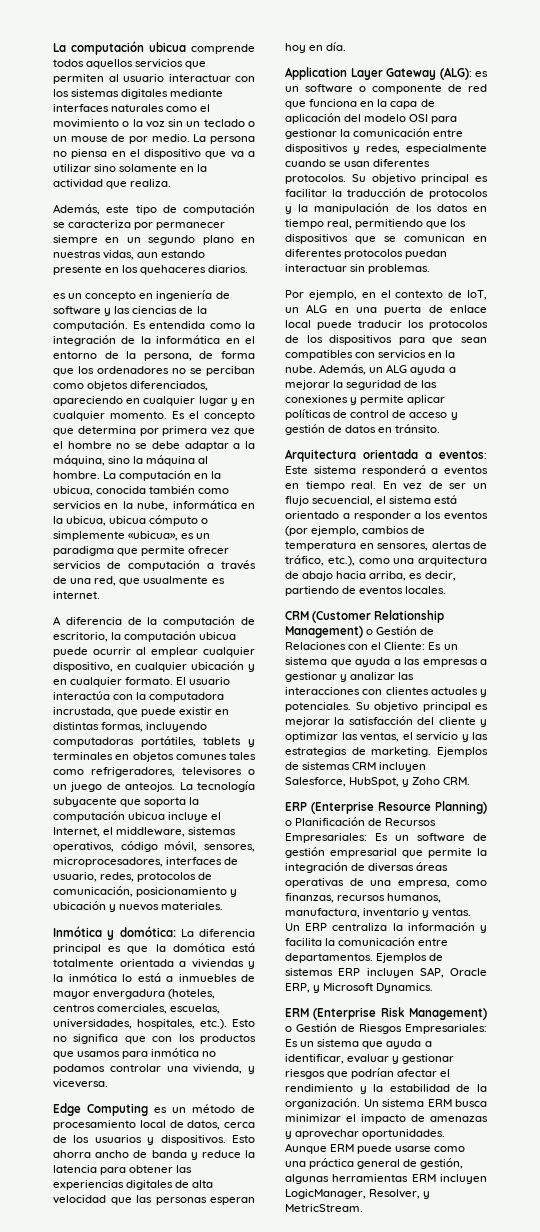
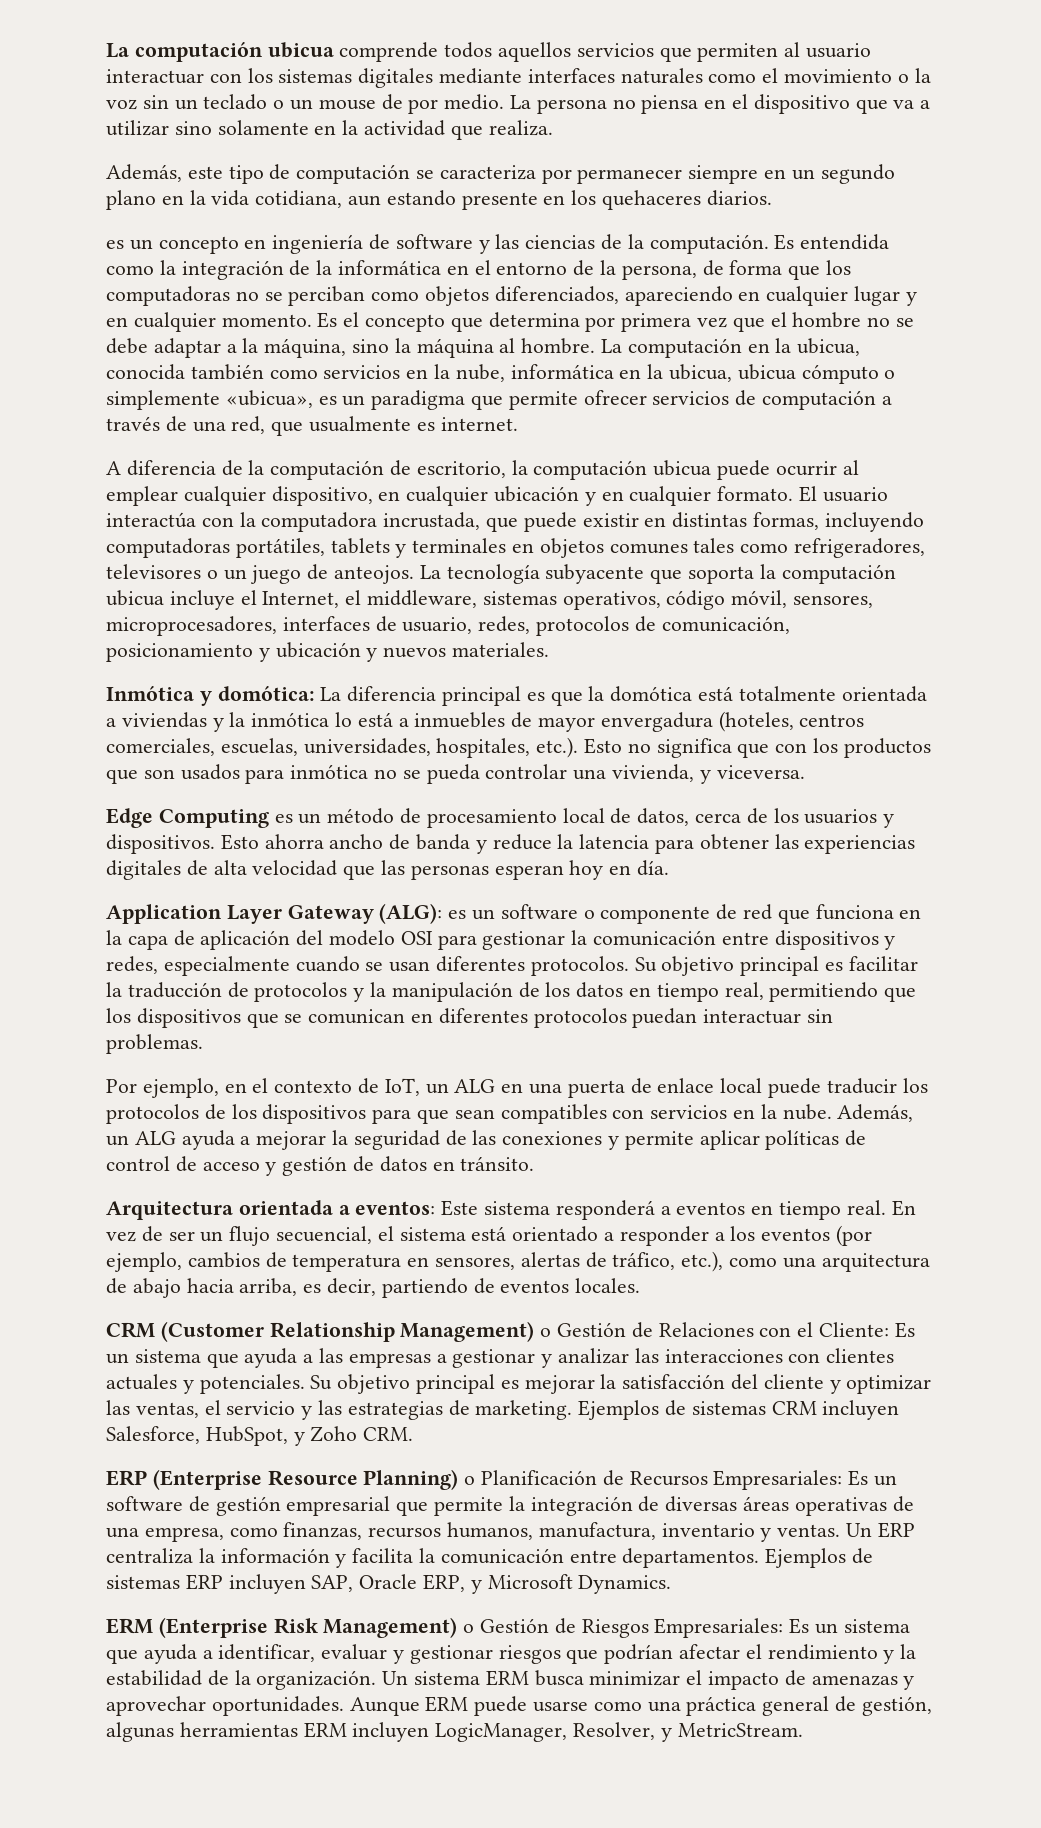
- Además, este tipo de computación se caracteriza por permanecer siempre en un segundo plano en nuestras vidas, aun estando presente en los quehaceres diarios.
+ Además, este tipo de computación se caracteriza por permanecer siempre en un segundo plano en la vida cotidiana, aun estando presente en los quehaceres diarios.
- Es entendida como la integración de la informática en el entorno de la persona, de forma que los ordenadores no se perciban como objetos diferenciados, apareciendo en cualquier lugar y en cualquier momento.
+ Es entendida como la integración de la informática en el entorno de la persona, de forma que los computadoras no se perciban como objetos diferenciados, apareciendo en cualquier lugar y en cualquier momento.
- Inmótica y domótica: La diferencia principal es que la domótica está totalmente orientada a viviendas y la inmótica lo está a inmuebles de mayor envergadura (hoteles, centros comerciales, escuelas, universidades, hospitales, etc.). Esto no significa que con los productos que usamos para inmótica no podamos controlar una vivienda, y viceversa.
+ Inmótica y domótica: La diferencia principal es que la domótica está totalmente orientada a viviendas y la inmótica lo está a inmuebles de mayor envergadura (hoteles, centros comerciales, escuelas, universidades, hospitales, etc.). Esto no significa que con los productos que son usados para inmótica no se pueda controlar una vivienda, y viceversa.

